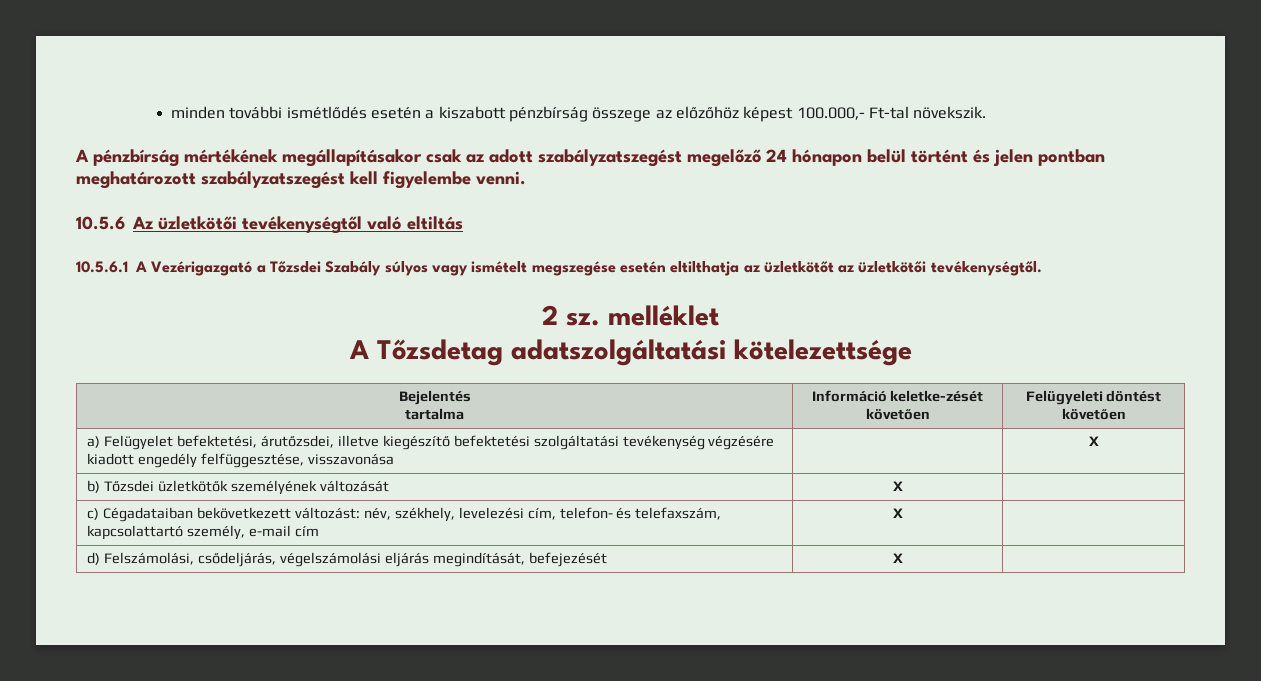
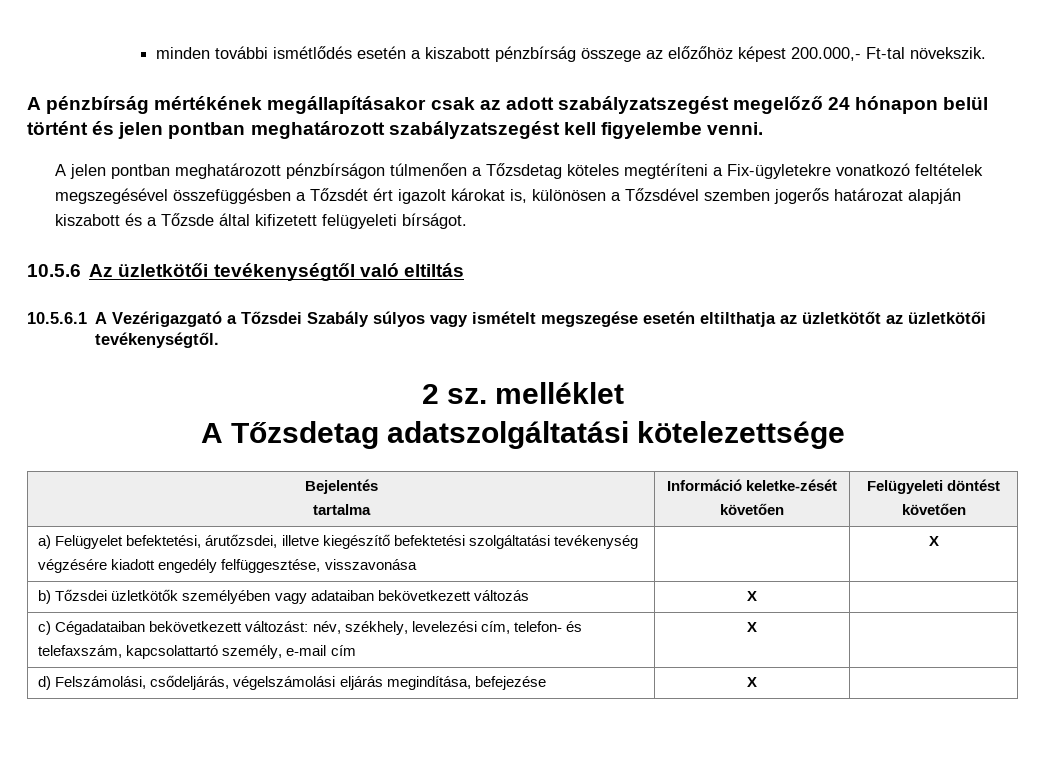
- minden további ismétlődés esetén a kiszabott pénzbírság összege az előzőhöz képest 100.000,- Ft-tal növekszik.
+ minden további ismétlődés esetén a kiszabott pénzbírság összege az előzőhöz képest 200.000,- Ft-tal növekszik.
+ A jelen pontban meghatározott pénzbírságon túlmenően a Tőzsdetag köteles megtéríteni a Fix-ügyletekre vonatkozó feltételek megszegésével összefüggésben a Tőzsdét ért igazolt károkat is, különösen a Tőzsdével szemben jogerős határozat alapján kiszabott és a Tőzsde által kifizetett felügyeleti bírságot.
- b) Tőzsdei üzletkötők személyének változását | X |
+ b) Tőzsdei üzletkötők személyében vagy adataiban bekövetkezett változás | X |
- d) Felszámolási, csődeljárás, végelszámolási eljárás megindítását, befejezését | X |
+ d) Felszámolási, csődeljárás, végelszámolási eljárás megindítása, befejezése | X |

